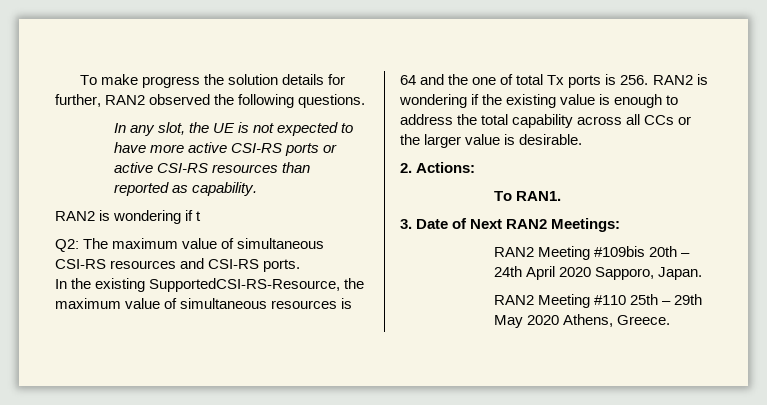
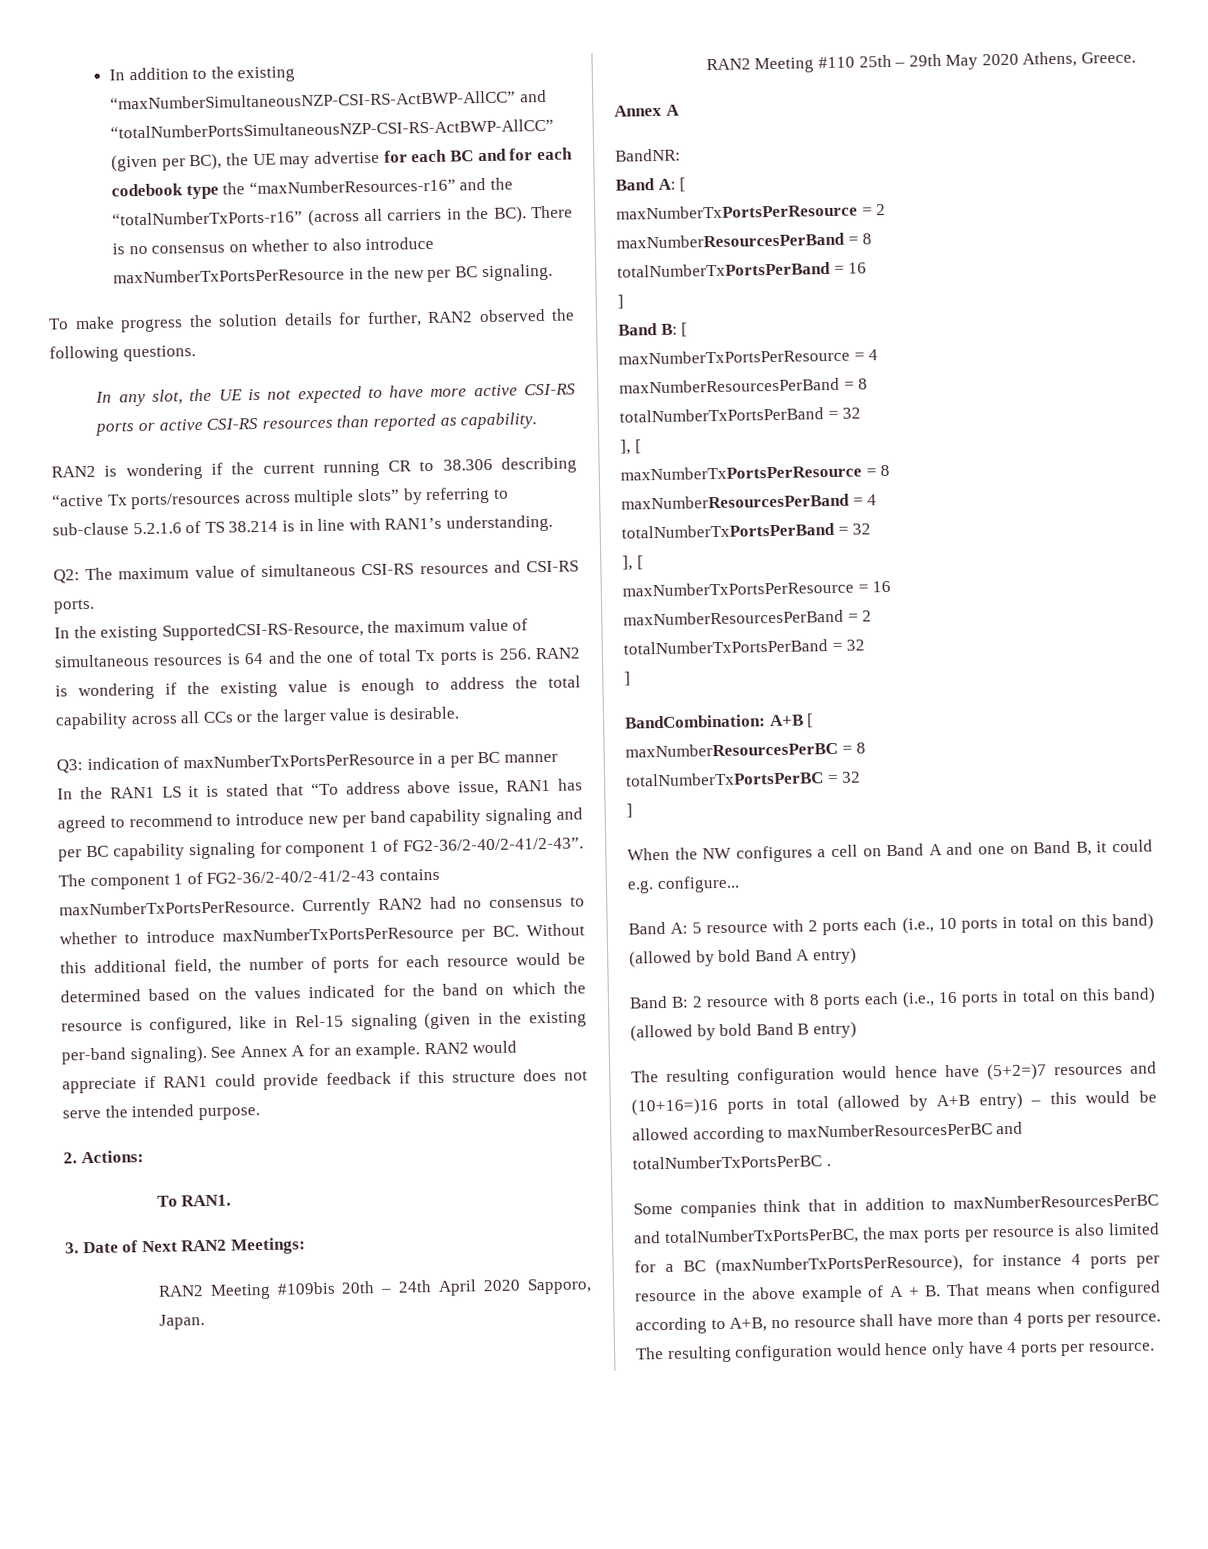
+ In addition to the existing “maxNumberSimultaneousNZP-CSI-RS-ActBWP-AllCC” and “totalNumberPortsSimultaneousNZP-CSI-RS-ActBWP-AllCC” (given per BC), the UE may advertise for each BC and for each codebook type the “maxNumberResources-r16” and the “totalNumberTxPorts-r16” (across all carriers in the BC). There is no consensus on whether to also introduce maxNumberTxPortsPerResource in the new per BC signaling.
- RAN2 is wondering if t
+ RAN2 is wondering if the current running CR to 38.306 describing “active Tx ports/resources across multiple slots” by referring to sub-clause 5.2.1.6 of TS 38.214 is in line with RAN1’s understanding.
+ Q3: indication of maxNumberTxPortsPerResource in a per BC manner
+ In the RAN1 LS it is stated that “To address above issue, RAN1 has agreed to recommend to introduce new per band capability signaling and per BC capability signaling for component 1 of FG2-36/2-40/2-41/2-43”. The component 1 of FG2-36/2-40/2-41/2-43 contains maxNumberTxPortsPerResource. Currently RAN2 had no consensus to whether to introduce maxNumberTxPortsPerResource per BC. Without this additional field, the number of ports for each resource would be determined based on the values indicated for the band on which the resource is configured, like in Rel-15 signaling (given in the existing per-band signaling). See Annex A for an example. RAN2 would appreciate if RAN1 could provide feedback if this structure does not serve the intended purpose.
  RAN2 Meeting #110 25th – 29th May 2020 Athens, Greece.
+ Annex A
+ BandNR:
+ Band A: [
+ maxNumberTxPortsPerResource = 2
+ maxNumberResourcesPerBand = 8
+ totalNumberTxPortsPerBand = 16
+ ]
+ Band B: [
+ maxNumberTxPortsPerResource = 4
+ maxNumberResourcesPerBand = 8
+ totalNumberTxPortsPerBand = 32
+ ], [
+ maxNumberTxPortsPerResource = 8
+ maxNumberResourcesPerBand = 4
+ totalNumberTxPortsPerBand = 32
+ ], [
+ maxNumberTxPortsPerResource = 16
+ maxNumberResourcesPerBand = 2
+ totalNumberTxPortsPerBand = 32
+ ]
+ BandCombination: A+B [
+ maxNumberResourcesPerBC = 8
+ totalNumberTxPortsPerBC = 32
+ ]
+ When the NW configures a cell on Band A and one on Band B, it could e.g. configure...
+ Band A: 5 resource with 2 ports each (i.e., 10 ports in total on this band) (allowed by bold Band A entry)
+ Band B: 2 resource with 8 ports each (i.e., 16 ports in total on this band) (allowed by bold Band B entry)
+ The resulting configuration would hence have (5+2=)7 resources and (10+16=)16 ports in total (allowed by A+B entry) – this would be allowed according to maxNumberResourcesPerBC and totalNumberTxPortsPerBC .
+ Some companies think that in addition to maxNumberResourcesPerBC and totalNumberTxPortsPerBC, the max ports per resource is also limited for a BC (maxNumberTxPortsPerResource), for instance 4 ports per resource in the above example of A + B. That means when configured according to A+B, no resource shall have more than 4 ports per resource. The resulting configuration would hence only have 4 ports per resource.

